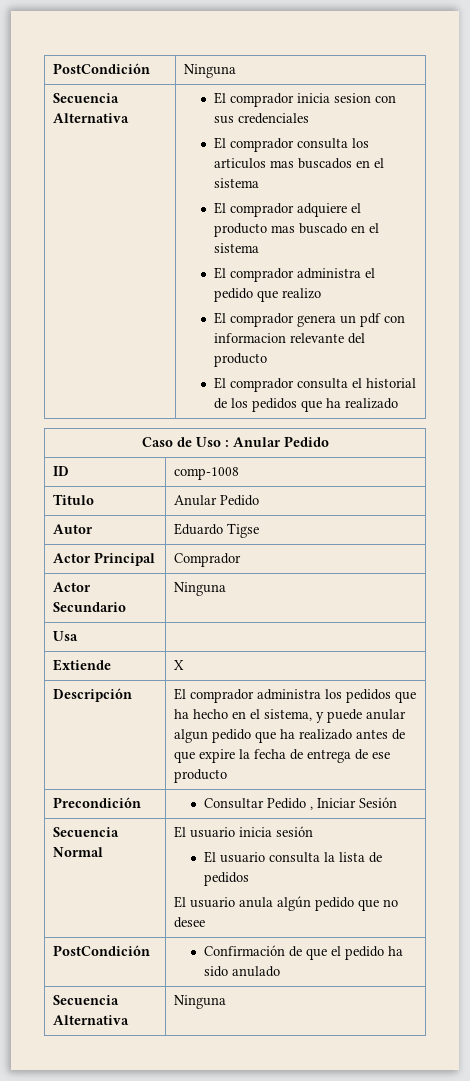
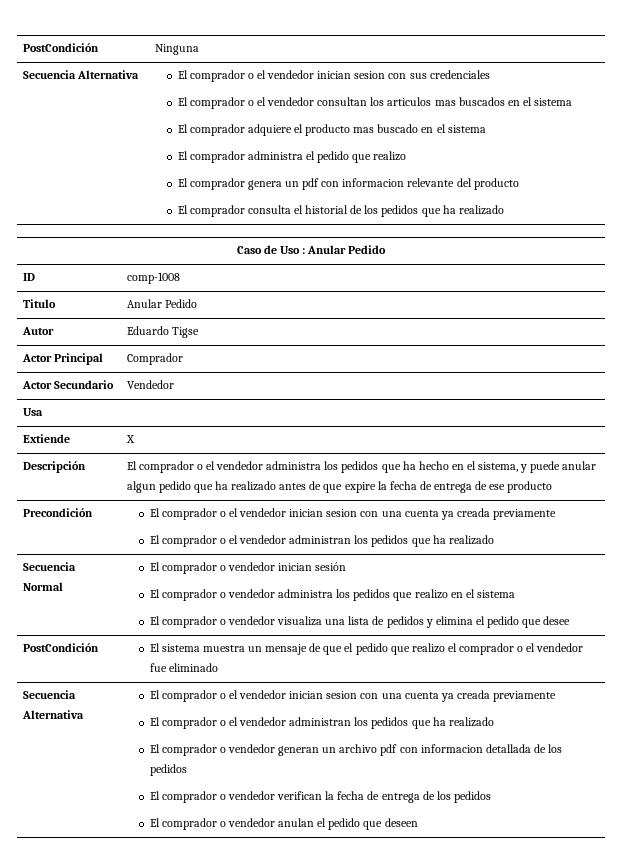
- El comprador inicia sesion con sus credenciales
+ El comprador o el vendedor inician sesion con sus credenciales
- El comprador consulta los articulos mas buscados en el sistema
+ El comprador o el vendedor consultan los articulos mas buscados en el sistema
- Actor Secundario | Ninguna
+ Actor Secundario | Vendedor
- Descripción | El comprador administra los pedidos que ha hecho en el sistema, y puede anular algun pedido que ha realizado antes de que expire la fecha de entrega de ese producto
+ Descripción | El comprador o el vendedor administra los pedidos que ha hecho en el sistema, y puede anular algun pedido que ha realizado antes de que expire la fecha de entrega de ese producto
- Precondición | Consultar Pedido , Iniciar Sesión
- Secuencia Normal | El usuario inicia sesión
- El usuario consulta la lista de pedidos
- El usuario anula algún pedido que no desee
+ Precondición | El comprador o el vendedor inician sesion con una cuenta ya creada previamente
+ El comprador o el vendedor administran los pedidos que ha realizado
+ Secuencia Normal | El comprador o vendedor inician sesión
+ El comprador o vendedor administra los pedidos que realizo en el sistema
+ El comprador o vendedor visualiza una lista de pedidos y elimina el pedido que desee
- PostCondición | Confirmación de que el pedido ha sido anulado
- Secuencia Alternativa | Ninguna
+ PostCondición | El sistema muestra un mensaje de que el pedido que realizo el comprador o el vendedor fue eliminado
+ Secuencia Alternativa | El comprador o el vendedor inician sesion con una cuenta ya creada previamente
+ El comprador o el vendedor administran los pedidos que ha realizado
+ El comprador o vendedor generan un archivo pdf con informacion detallada de los pedidos
+ El comprador o vendedor verifican la fecha de entrega de los pedidos
+ El comprador o vendedor anulan el pedido que deseen

